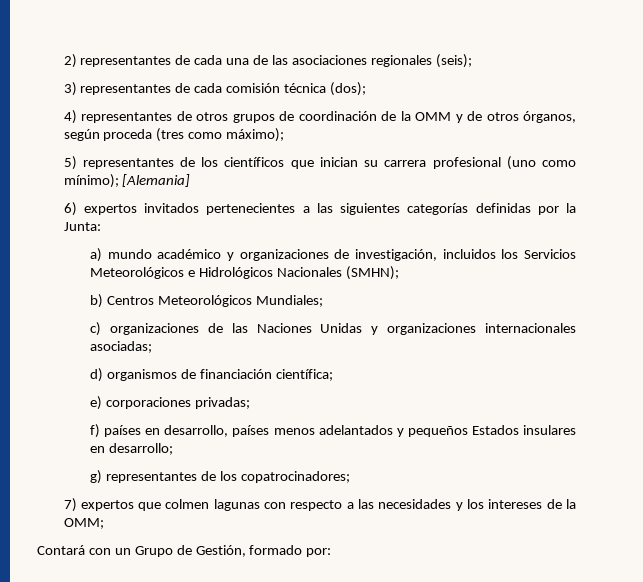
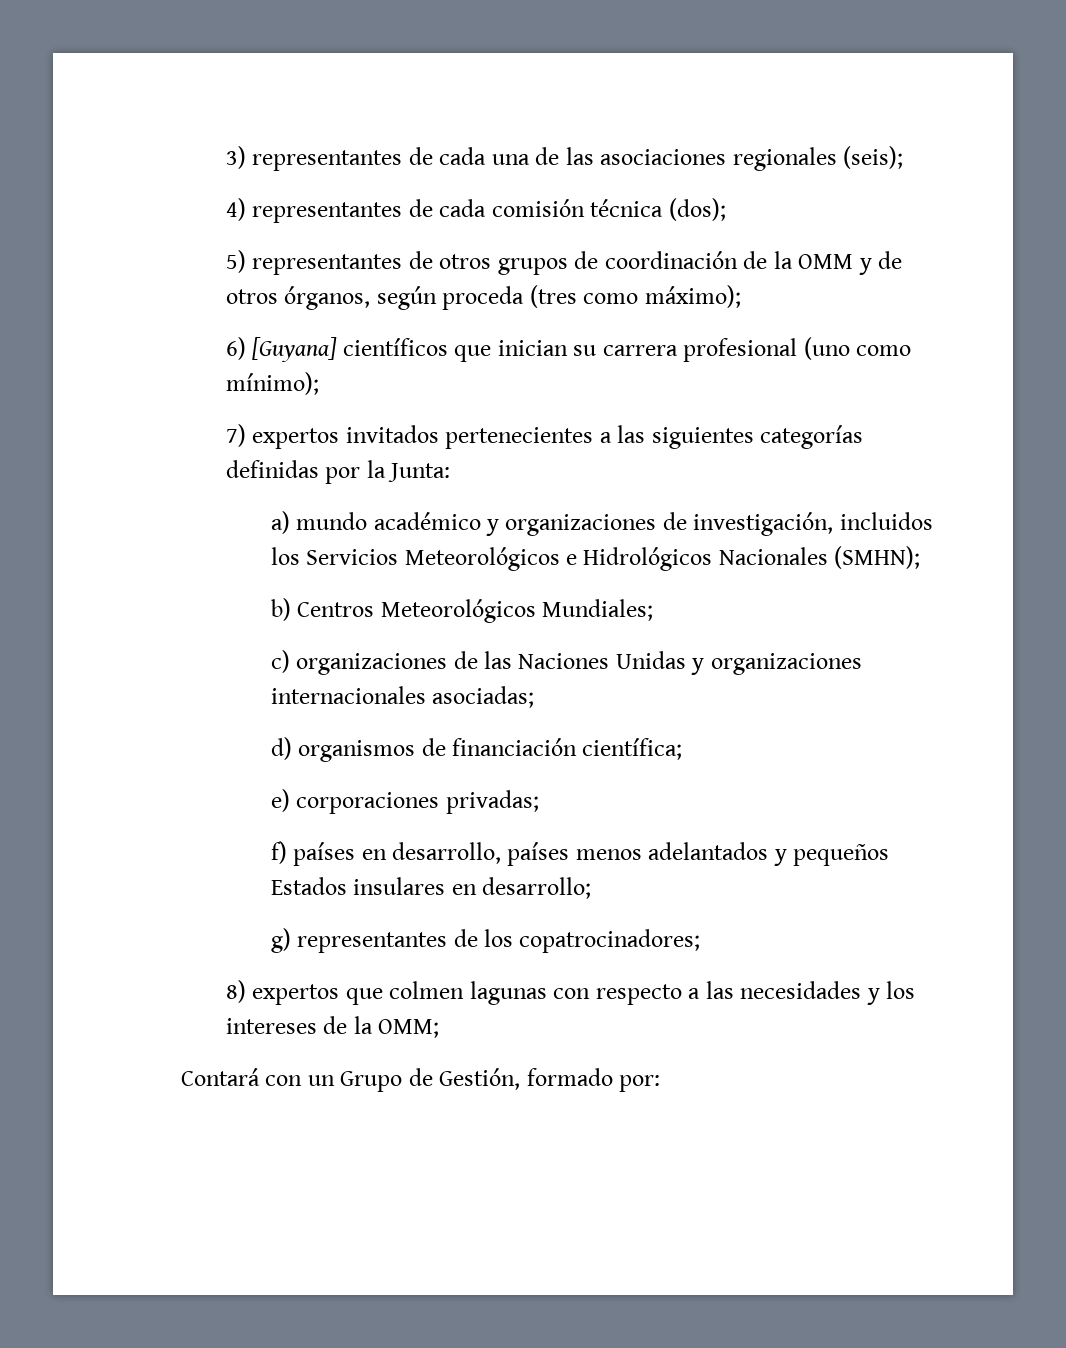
- 2) representantes de cada una de las asociaciones regionales (seis);
+ 3) representantes de cada una de las asociaciones regionales (seis);
- 3) representantes de cada comisión técnica (dos);
+ 4) representantes de cada comisión técnica (dos);
- 4) representantes de otros grupos de coordinación de la OMM y de otros órganos, según proceda (tres como máximo);
+ 5) representantes de otros grupos de coordinación de la OMM y de otros órganos, según proceda (tres como máximo);
- 5) representantes de los científicos que inician su carrera profesional (uno como mínimo); [Alemania]
- 6) expertos invitados pertenecientes a las siguientes categorías definidas por la Junta:
+ 6) [Guyana] científicos que inician su carrera profesional (uno como mínimo);
+ 7) expertos invitados pertenecientes a las siguientes categorías definidas por la Junta:
- 7) expertos que colmen lagunas con respecto a las necesidades y los intereses de la OMM;
+ 8) expertos que colmen lagunas con respecto a las necesidades y los intereses de la OMM;

